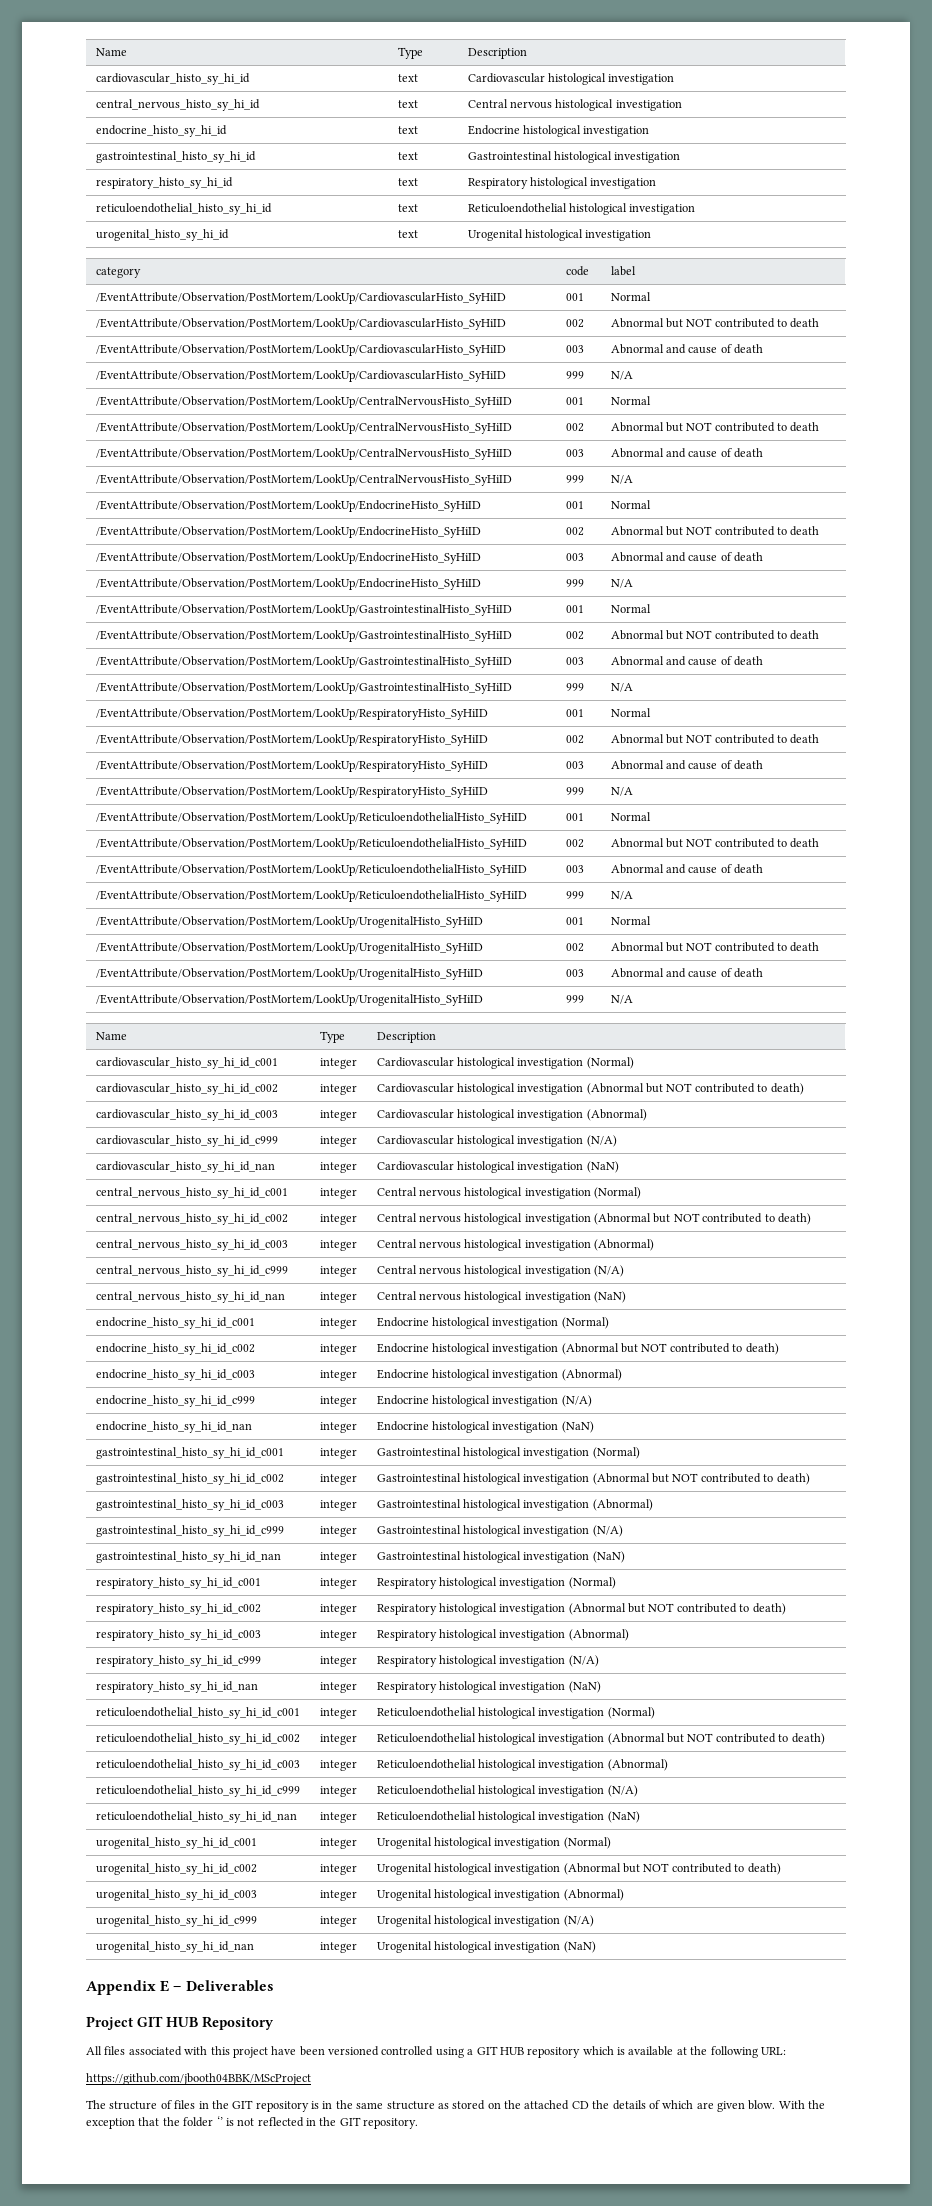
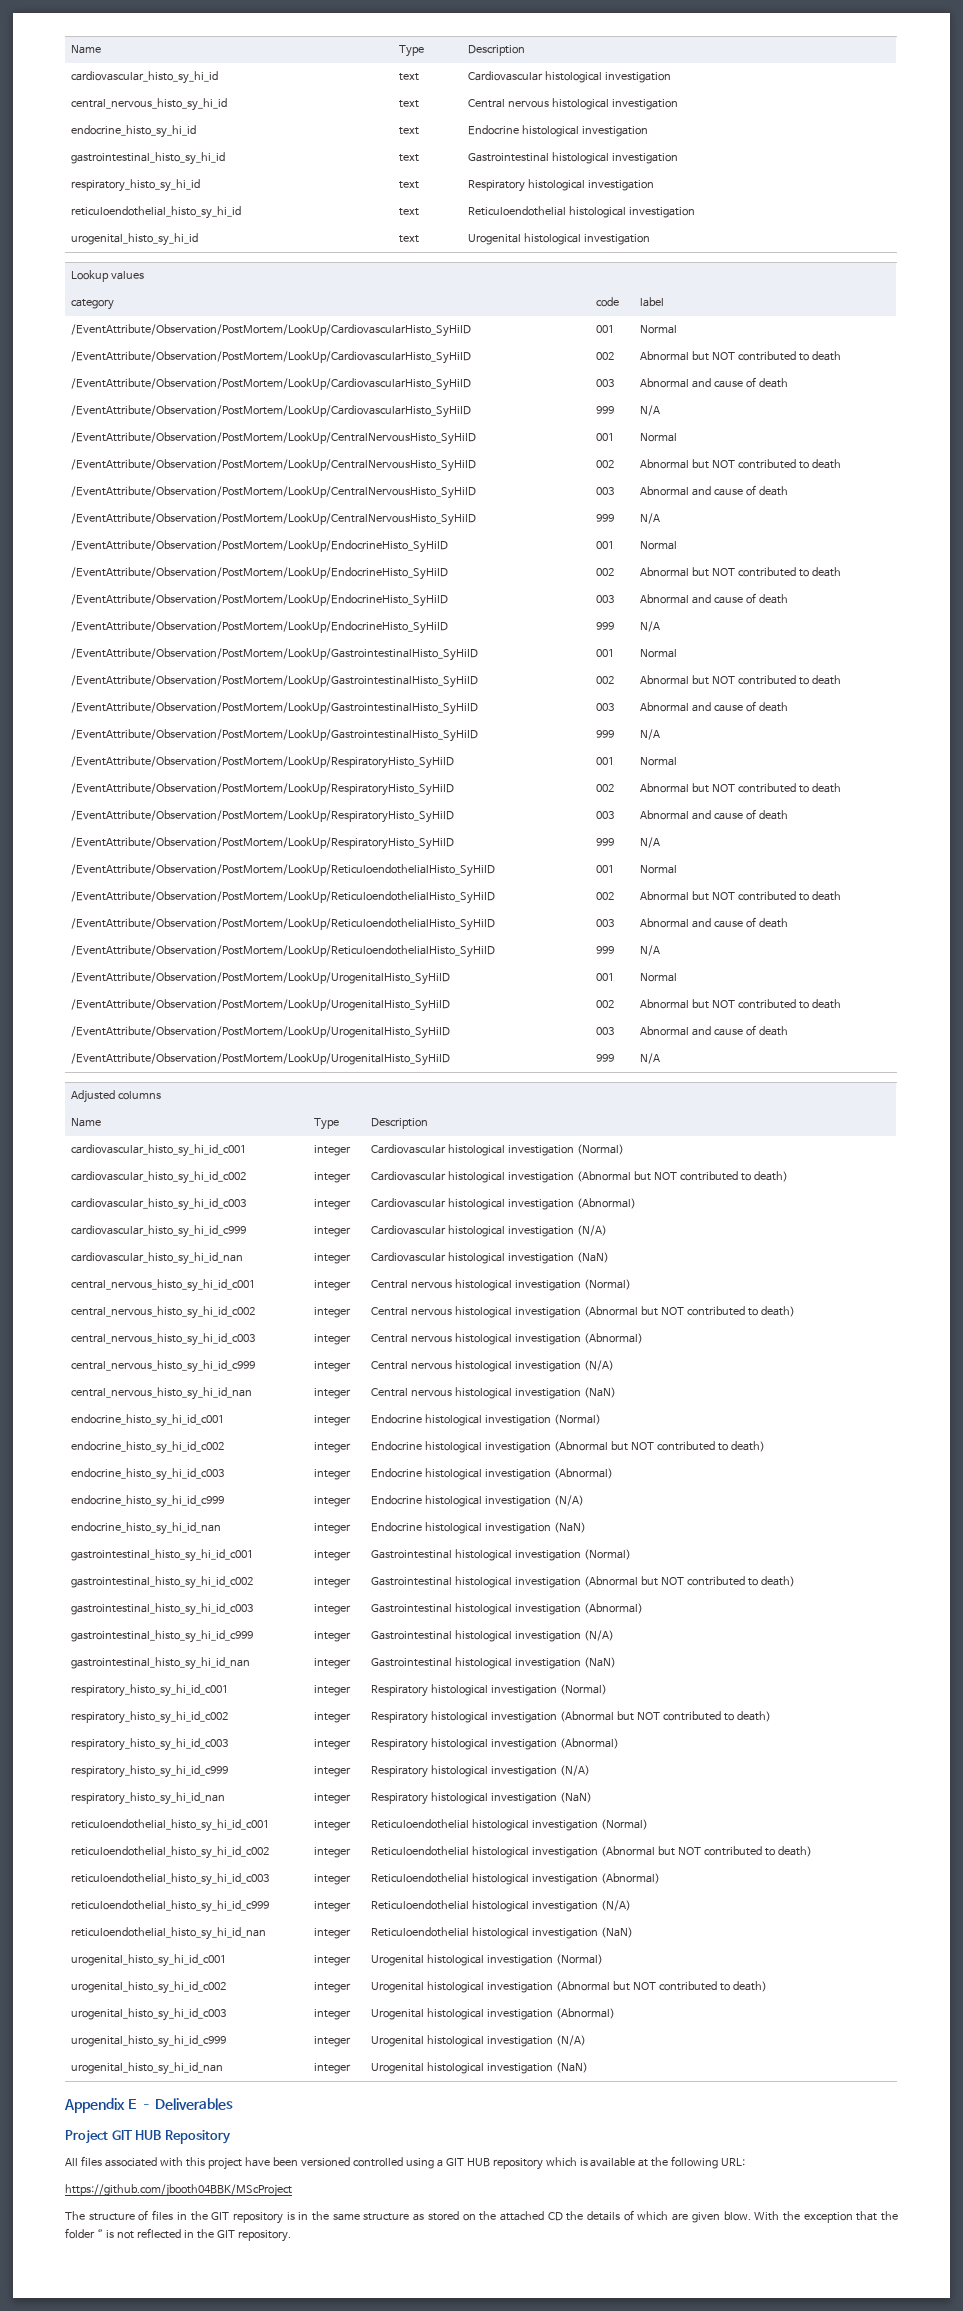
+ Lookup values
+ Adjusted columns

